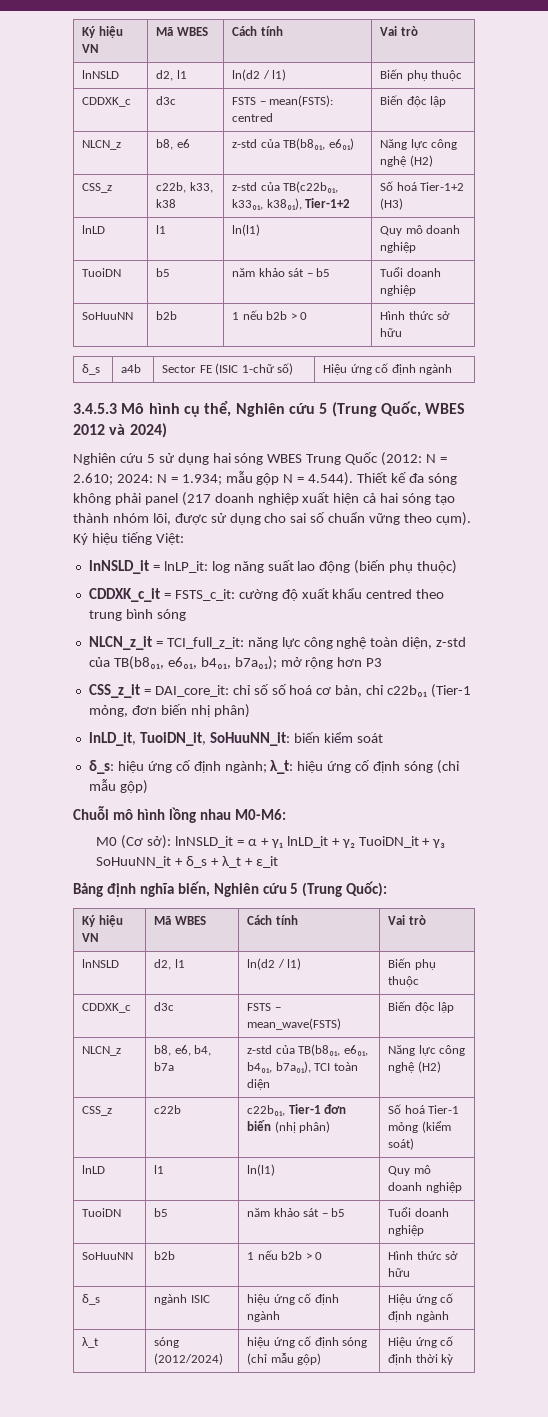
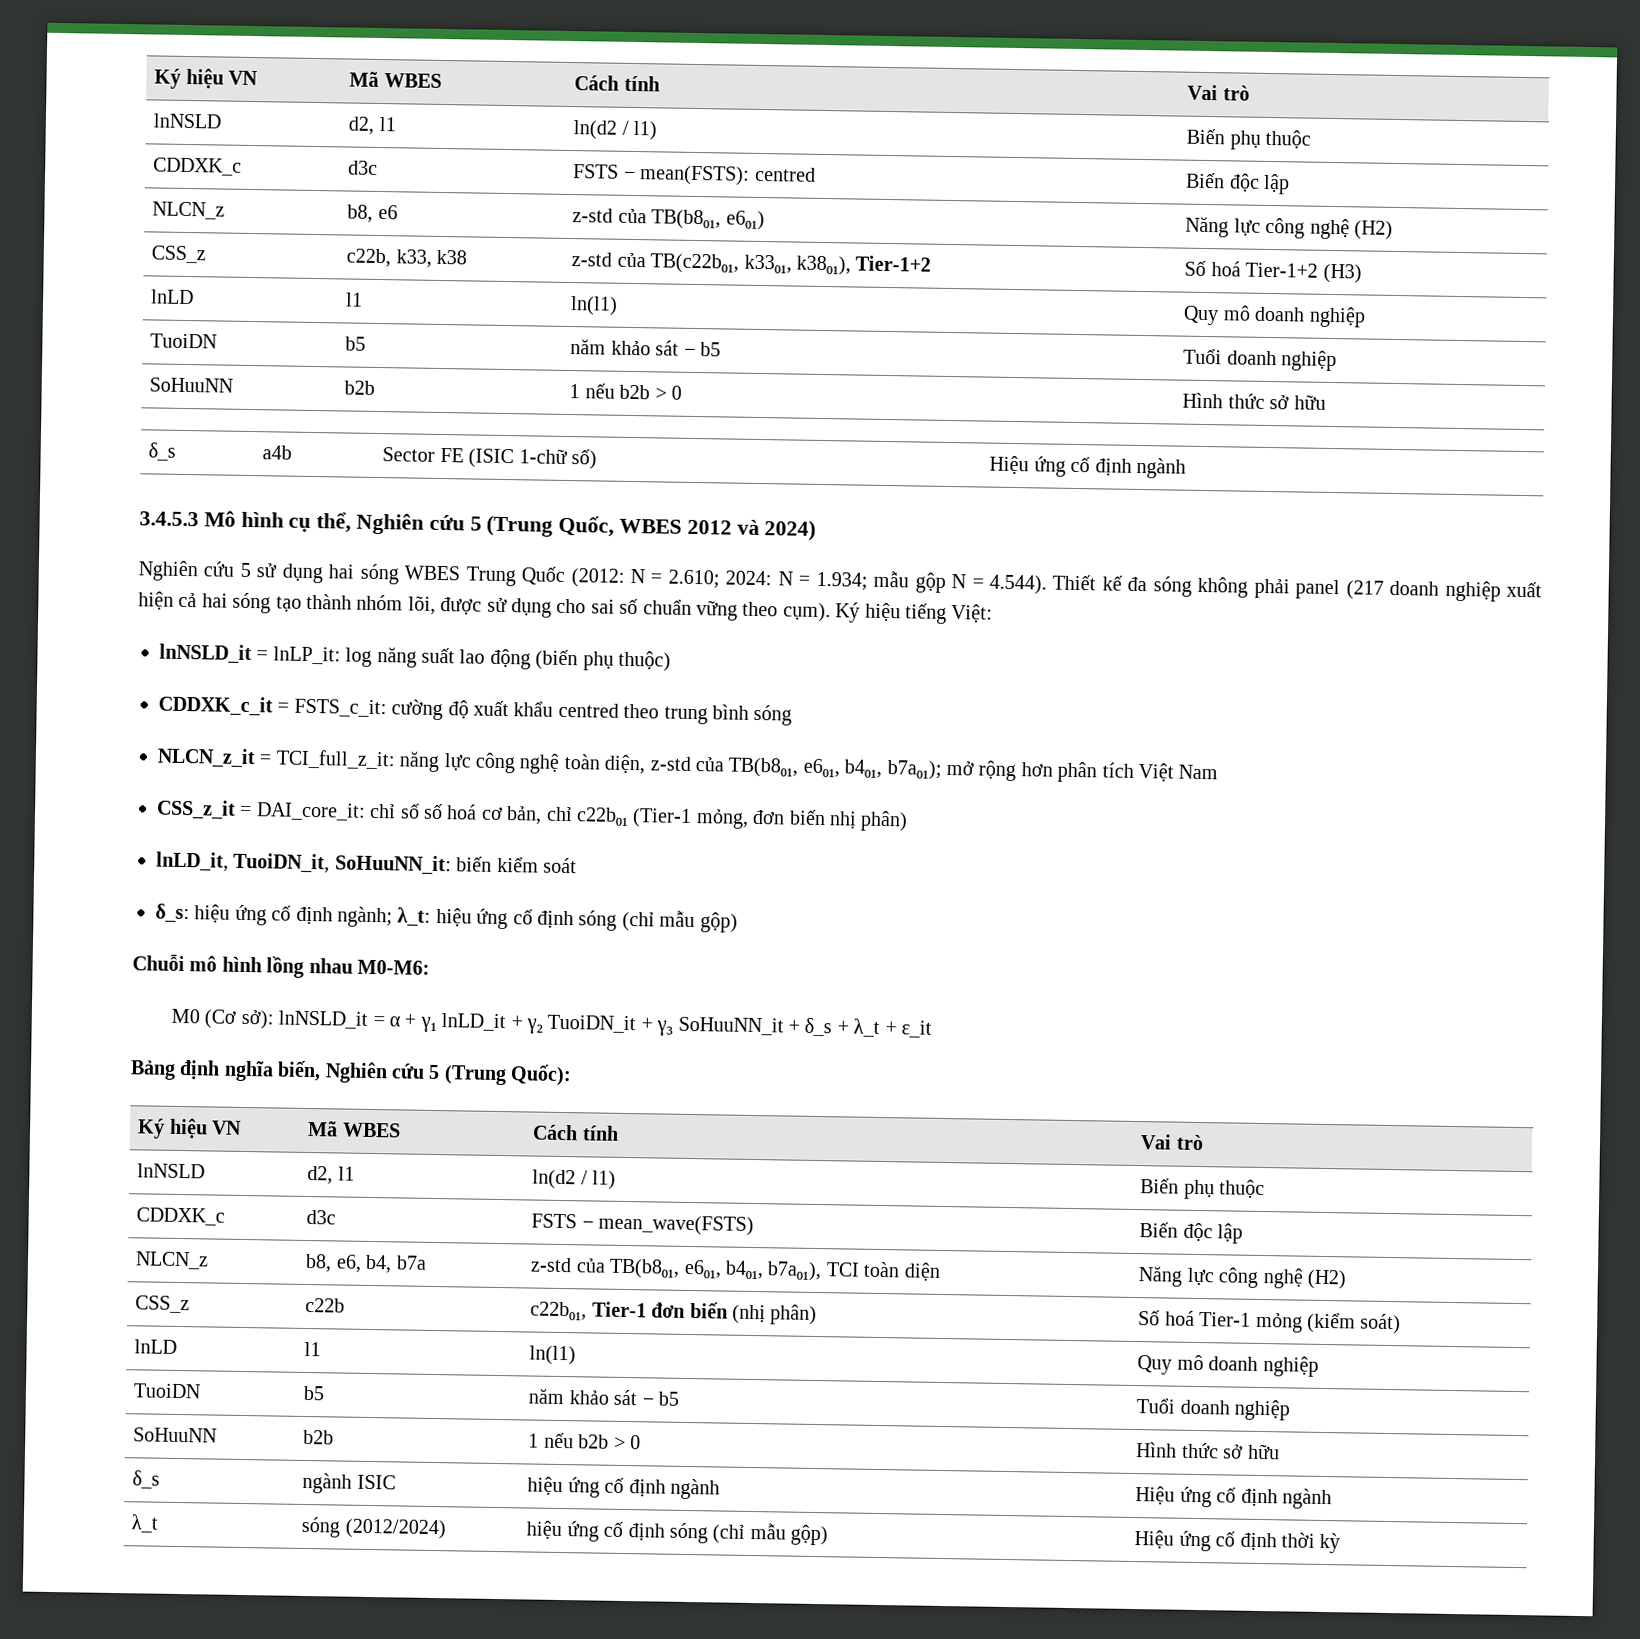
- NLCN_z_it = TCI_full_z_it: năng lực công nghệ toàn diện, z-std của TB(b8₀₁, e6₀₁, b4₀₁, b7a₀₁); mở rộng hơn P3
+ NLCN_z_it = TCI_full_z_it: năng lực công nghệ toàn diện, z-std của TB(b8₀₁, e6₀₁, b4₀₁, b7a₀₁); mở rộng hơn phân tích Việt Nam

